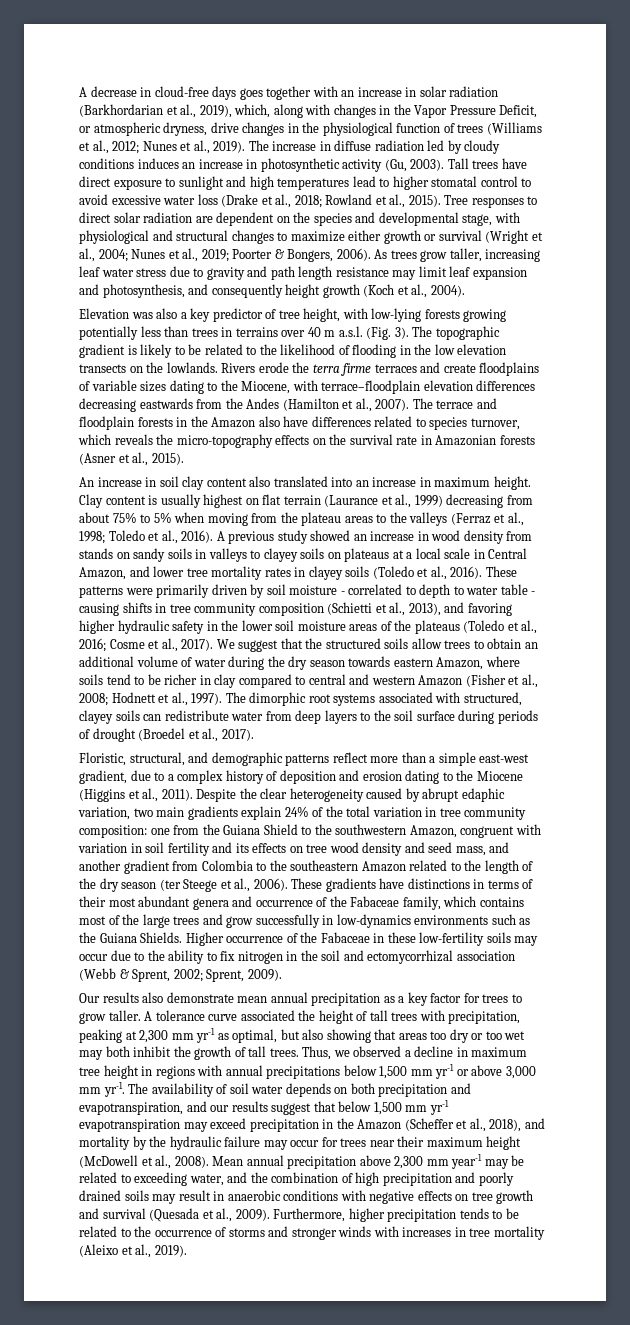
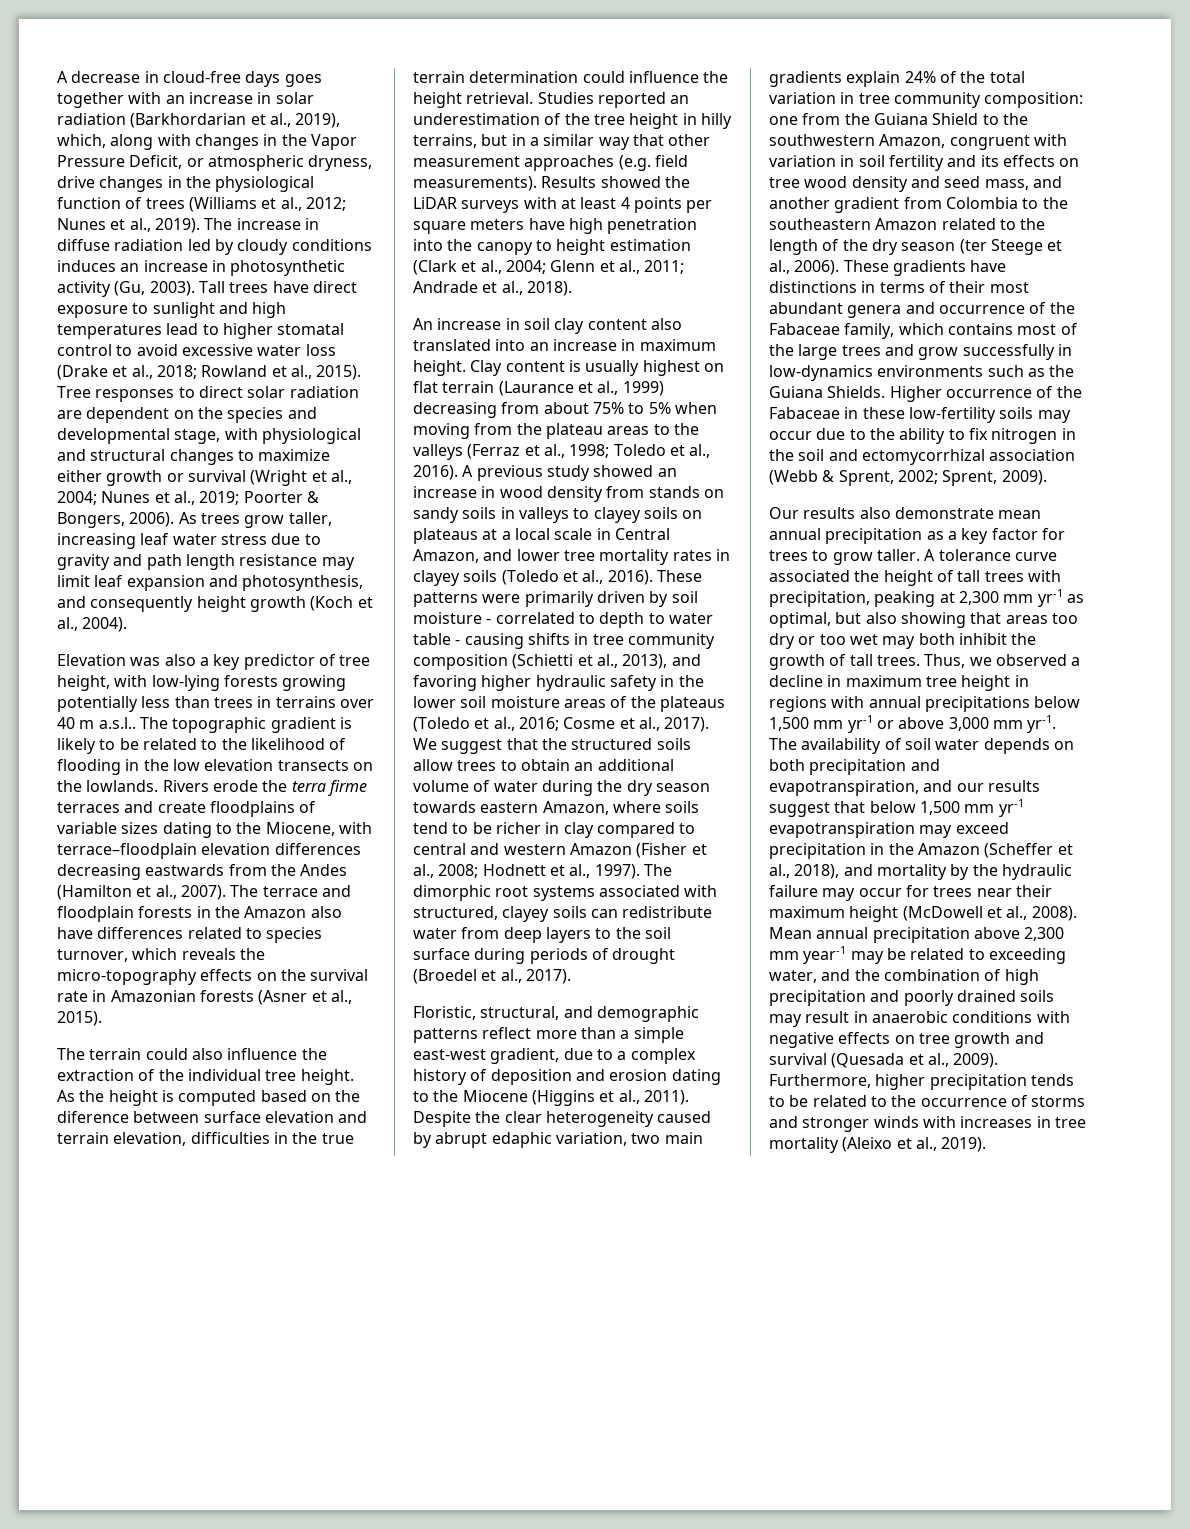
- Elevation was also a key predictor of tree height, with low-lying forests growing potentially less than trees in terrains over 40 m a.s.l. (Fig. 3).
+ Elevation was also a key predictor of tree height, with low-lying forests growing potentially less than trees in terrains over 40 m a.s.l..
+ The terrain could also influence the extraction of the individual tree height. As the height is computed based on the diference between surface elevation and terrain elevation, difficulties in the true terrain determination could influence the height retrieval. Studies reported an underestimation of the tree height in hilly terrains, but in a similar way that other measurement approaches (e.g. field measurements). Results showed the LiDAR surveys with at least 4 points per square meters have high penetration into the canopy to height estimation (Clark et al., 2004; Glenn et al., 2011; Andrade et al., 2018).

